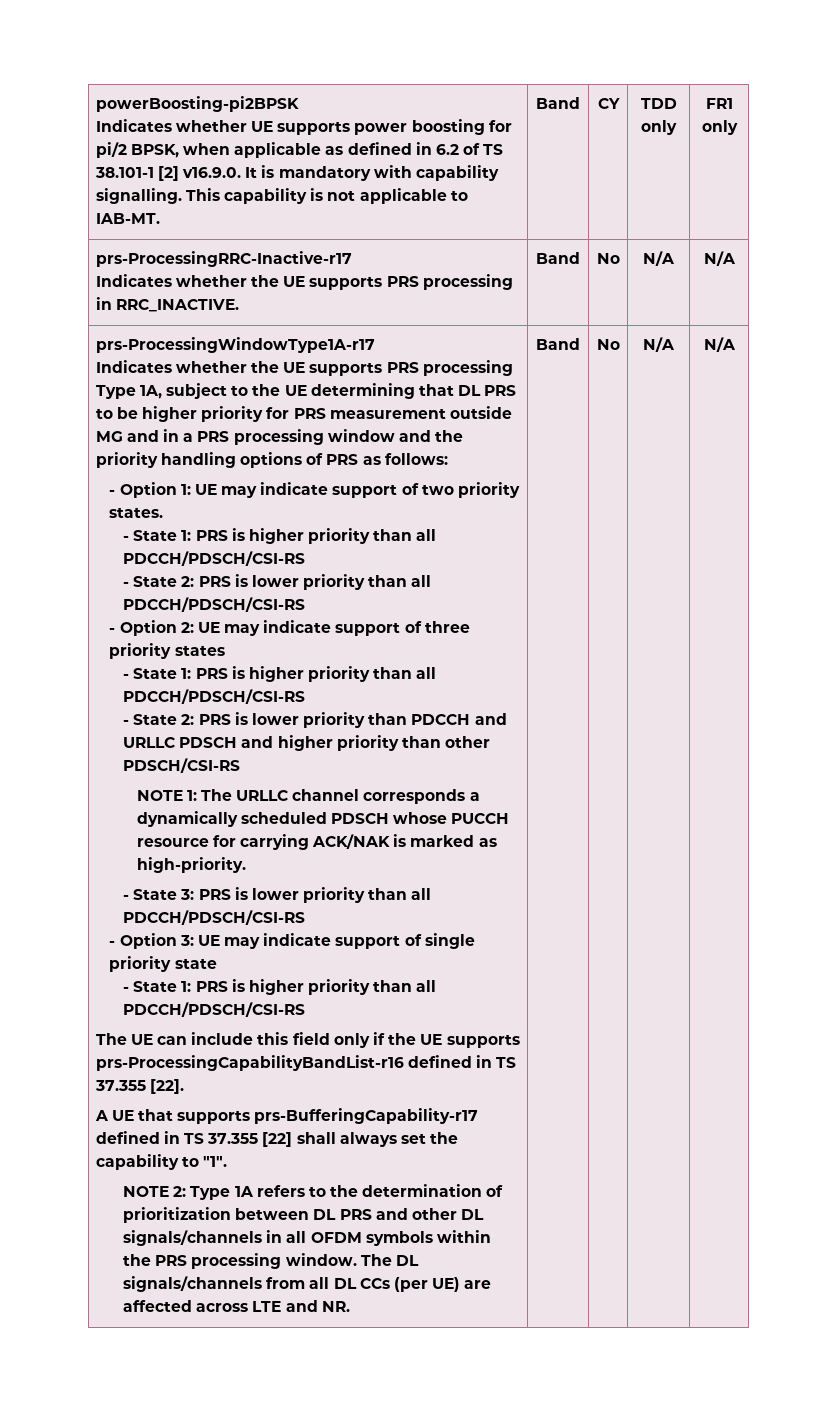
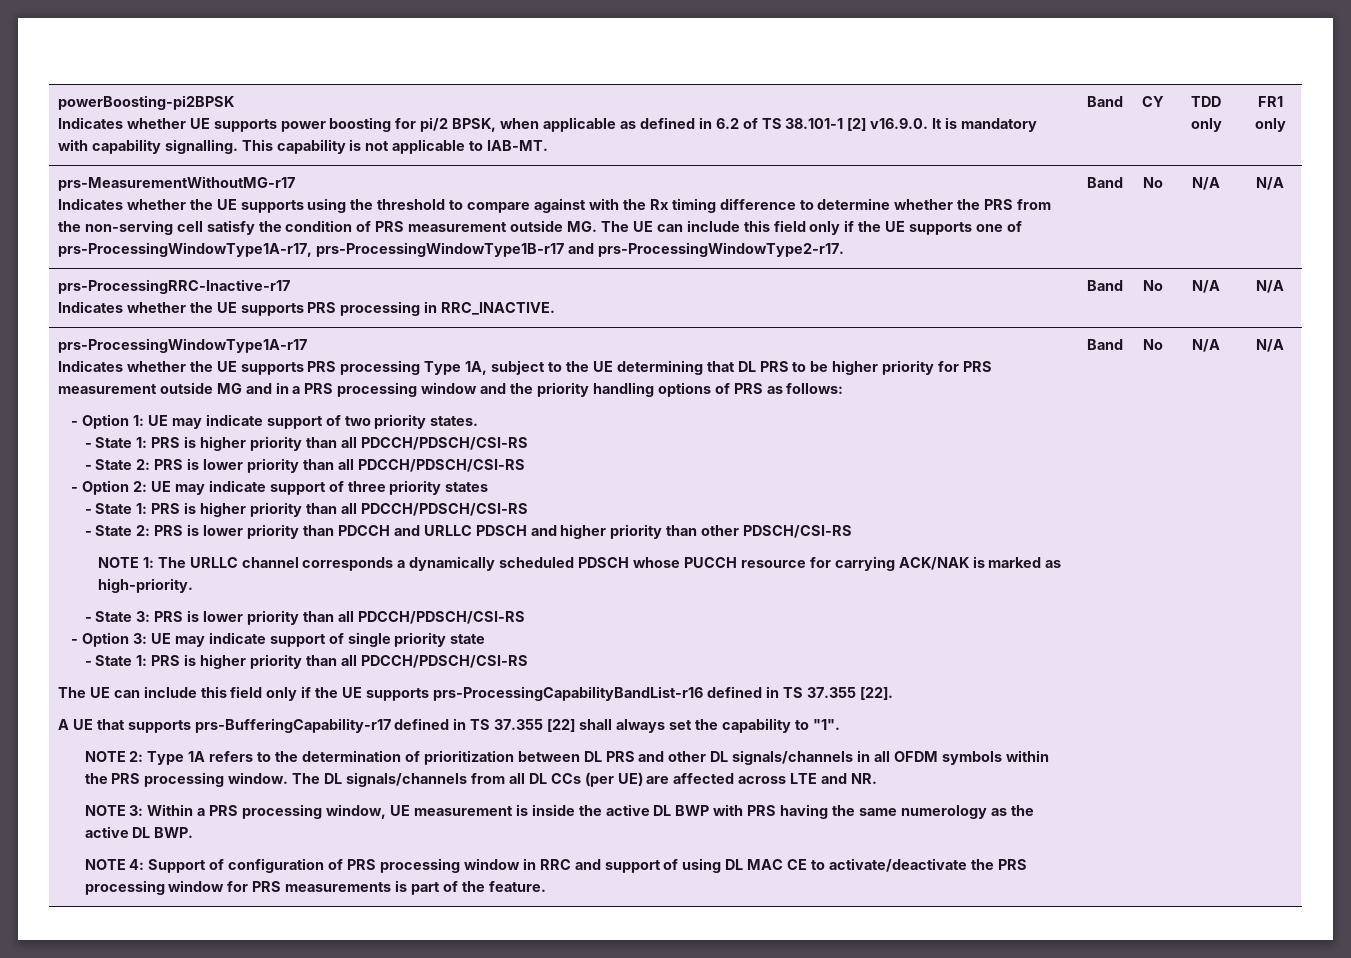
+ prs-MeasurementWithoutMG-r17
+ Indicates whether the UE supports using the threshold to compare against with the Rx timing difference to determine whether the PRS from the non-serving cell satisfy the condition of PRS measurement outside MG. The UE can include this field only if the UE supports one of prs-ProcessingWindowType1A-r17, prs-ProcessingWindowType1B-r17 and prs-ProcessingWindowType2-r17. | Band | No | N/A | N/A
+ NOTE 3: Within a PRS processing window, UE measurement is inside the active DL BWP with PRS having the same numerology as the active DL BWP.
+ NOTE 4: Support of configuration of PRS processing window in RRC and support of using DL MAC CE to activate/deactivate the PRS processing window for PRS measurements is part of the feature.

